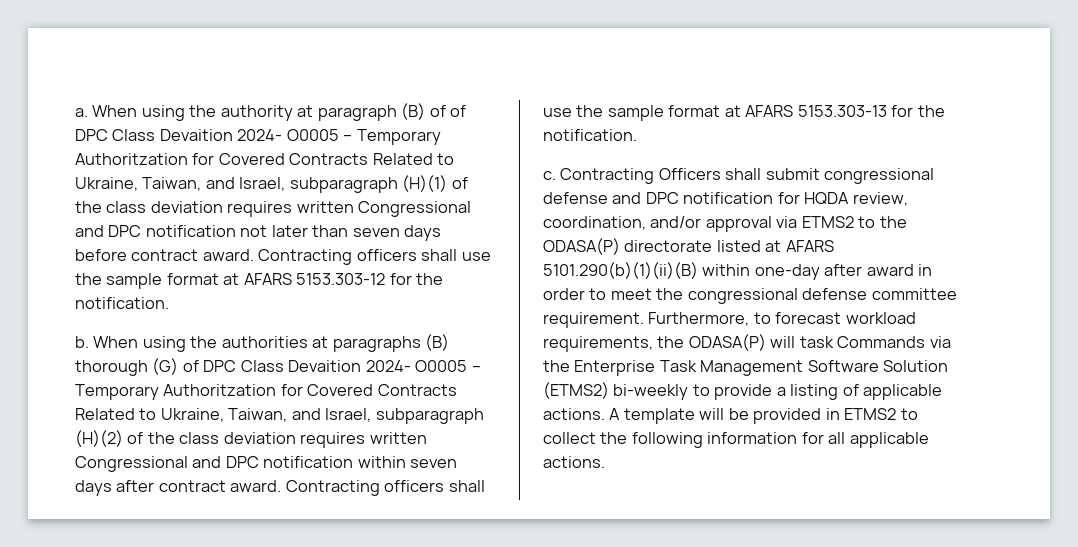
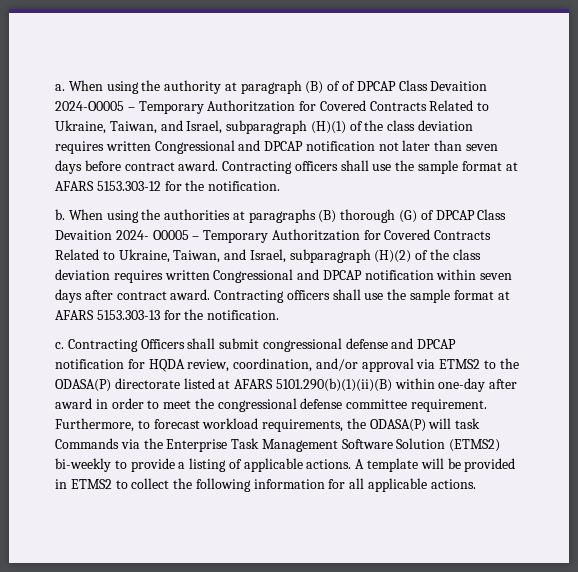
- When using the authority at paragraph (B) of of DPC Class Devaition 2024- O0005 – Temporary Authoritzation for Covered Contracts Related to Ukraine, Taiwan, and Israel, subparagraph (H)(1) of the class deviation requires written Congressional and DPC notification not later than seven days before contract award.
+ When using the authority at paragraph (B) of of DPCAP Class Devaition 2024-O0005 – Temporary Authoritzation for Covered Contracts Related to Ukraine, Taiwan, and Israel, subparagraph (H)(1) of the class deviation requires written Congressional and DPCAP notification not later than seven days before contract award.
- When using the authorities at paragraphs (B) thorough (G) of DPC Class Devaition 2024- O0005 – Temporary Authoritzation for Covered Contracts Related to Ukraine, Taiwan, and Israel, subparagraph (H)(2) of the class deviation requires written Congressional and DPC notification within seven days after contract award.
+ When using the authorities at paragraphs (B) thorough (G) of DPCAP Class Devaition 2024- O0005 – Temporary Authoritzation for Covered Contracts Related to Ukraine, Taiwan, and Israel, subparagraph (H)(2) of the class deviation requires written Congressional and DPCAP notification within seven days after contract award.
- Contracting Officers shall submit congressional defense and DPC notification for HQDA review, coordination, and/or approval via ETMS2 to the ODASA(P) directorate listed at AFARS 5101.290(b)(1)(ii)(B) within one-day after award in order to meet the congressional defense committee requirement.
+ Contracting Officers shall submit congressional defense and DPCAP notification for HQDA review, coordination, and/or approval via ETMS2 to the ODASA(P) directorate listed at AFARS 5101.290(b)(1)(ii)(B) within one-day after award in order to meet the congressional defense committee requirement.

